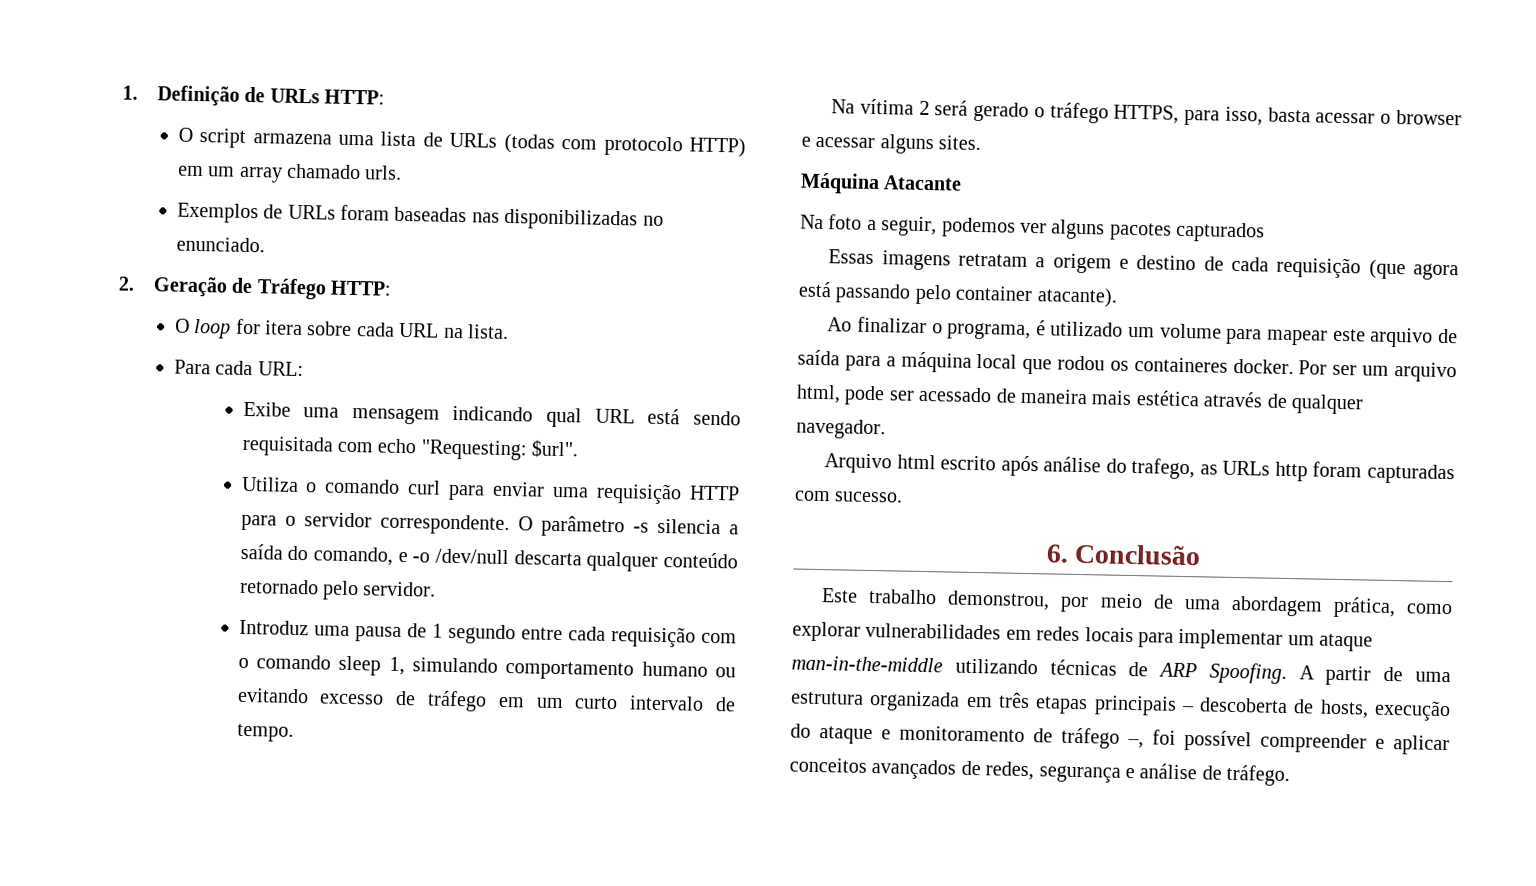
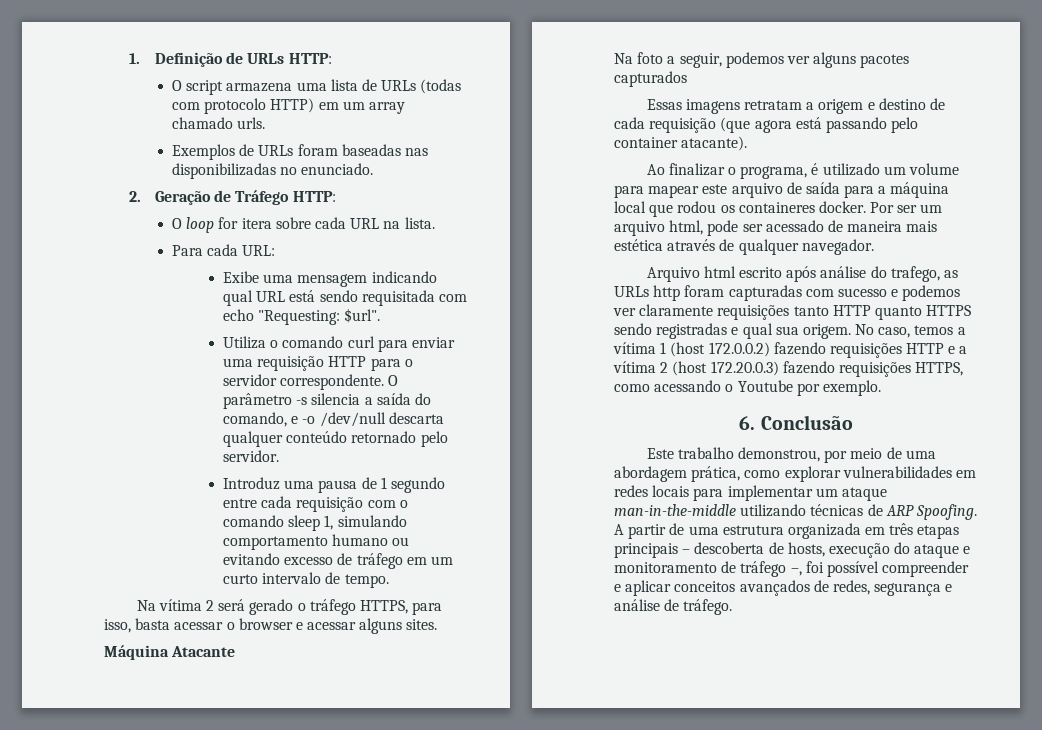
- Arquivo html escrito após análise do trafego, as URLs http foram capturadas com sucesso.
+ Arquivo html escrito após análise do trafego, as URLs http foram capturadas com sucesso e podemos ver claramente requisições tanto HTTP quanto HTTPS sendo registradas e qual sua origem. No caso, temos a vítima 1 (host 172.0.0.2) fazendo requisições HTTP e a vítima 2 (host 172.20.0.3) fazendo requisições HTTPS, como acessando o Youtube por exemplo.

